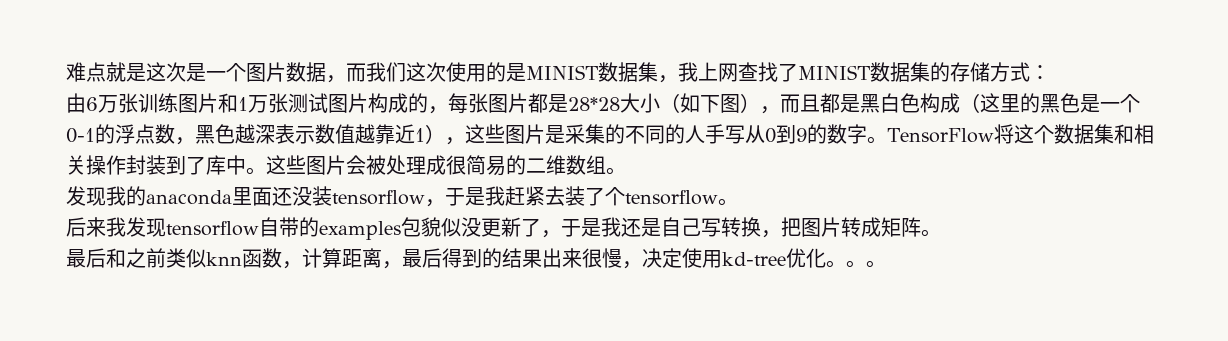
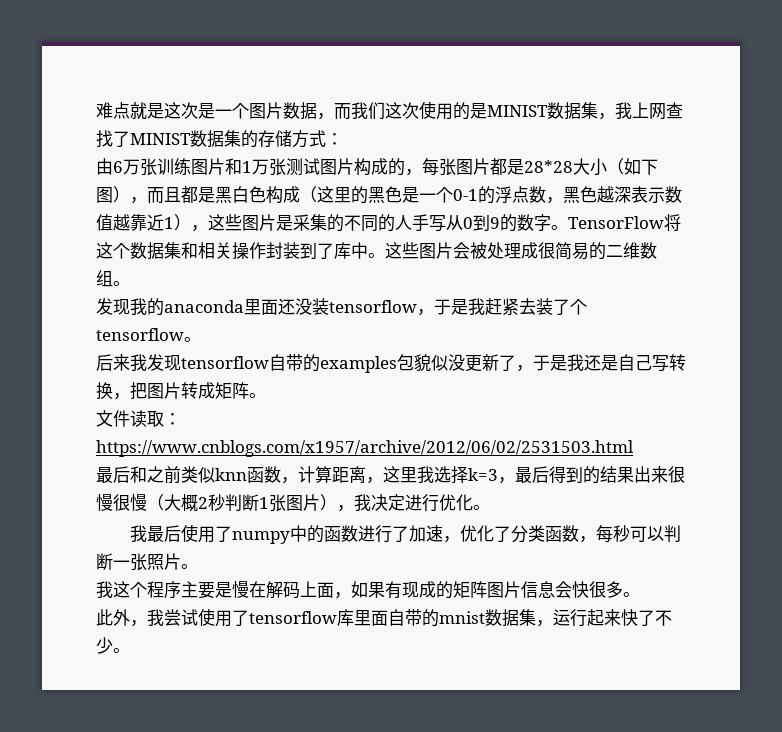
+ 文件读取：https://www.cnblogs.com/x1957/archive/2012/06/02/2531503.html
- 最后和之前类似knn函数，计算距离，最后得到的结果出来很慢，决定使用kd-tree优化。。。
+ 最后和之前类似knn函数，计算距离，这里我选择k=3，最后得到的结果出来很慢很慢（大概2秒判断1张图片），我决定进行优化。
+ 我最后使用了numpy中的函数进行了加速，优化了分类函数，每秒可以判断一张照片。
+ 我这个程序主要是慢在解码上面，如果有现成的矩阵图片信息会快很多。
+ 此外，我尝试使用了tensorflow库里面自带的mnist数据集，运行起来快了不少。

